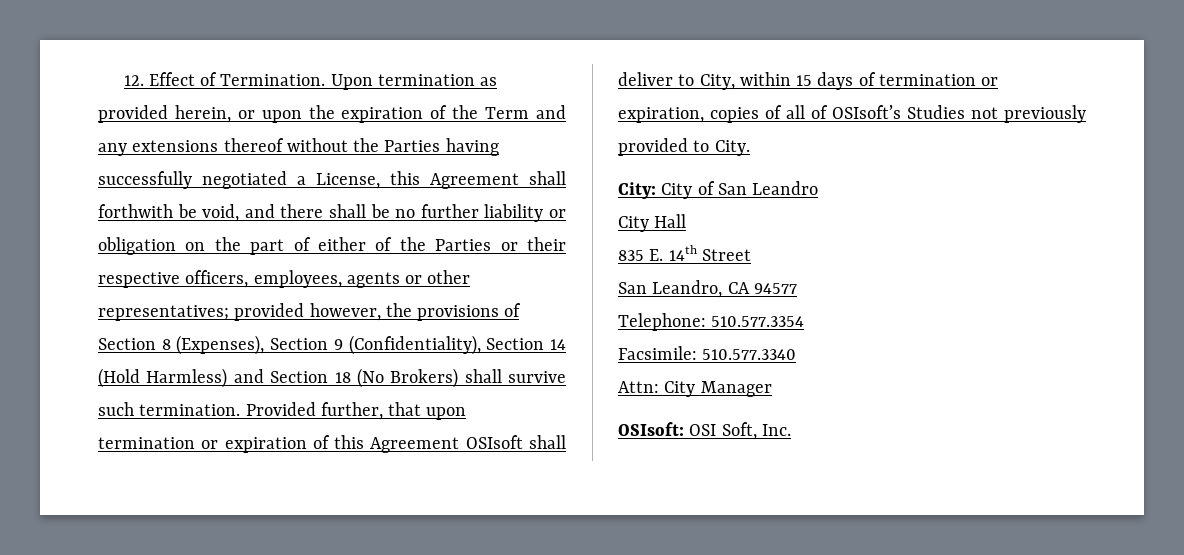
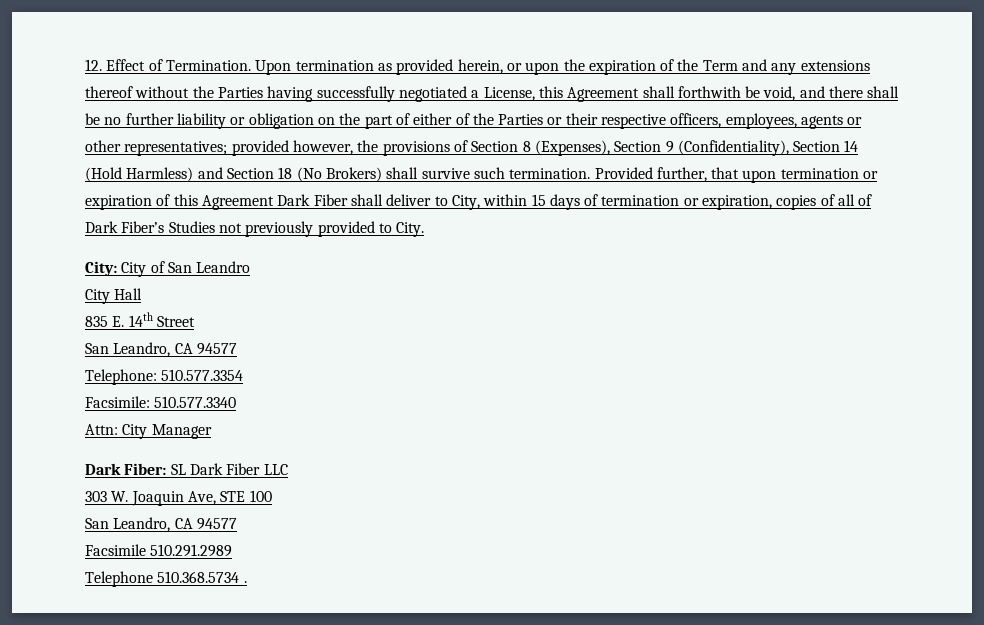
- Provided further, that upon termination or expiration of this Agreement OSIsoft shall deliver to City, within 15 days of termination or expiration, copies of all of OSIsoft’s Studies not previously provided to City.
+ Provided further, that upon termination or expiration of this Agreement Dark Fiber shall deliver to City, within 15 days of termination or expiration, copies of all of Dark Fiber’s Studies not previously provided to City.
- OSIsoft: OSI Soft, Inc.
+ Dark Fiber: SL Dark Fiber LLC
+ 303 W. Joaquin Ave, STE 100
+ San Leandro, CA 94577
+ Facsimile 510.291.2989
+ Telephone 510.368.5734 .

